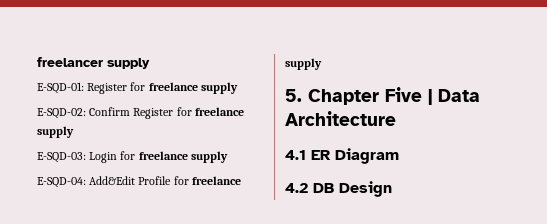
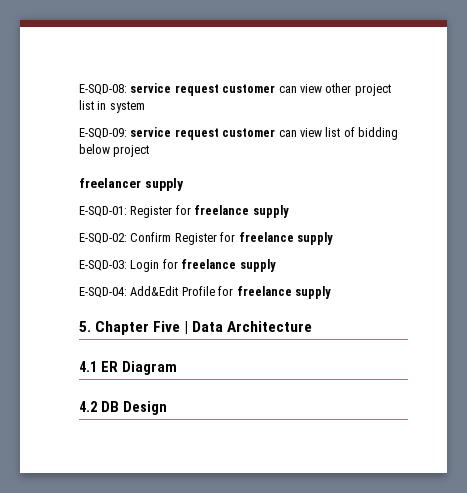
+ E-SQD-08: service request customer can view other project list in system
+ E-SQD-09: service request customer can view list of bidding below project

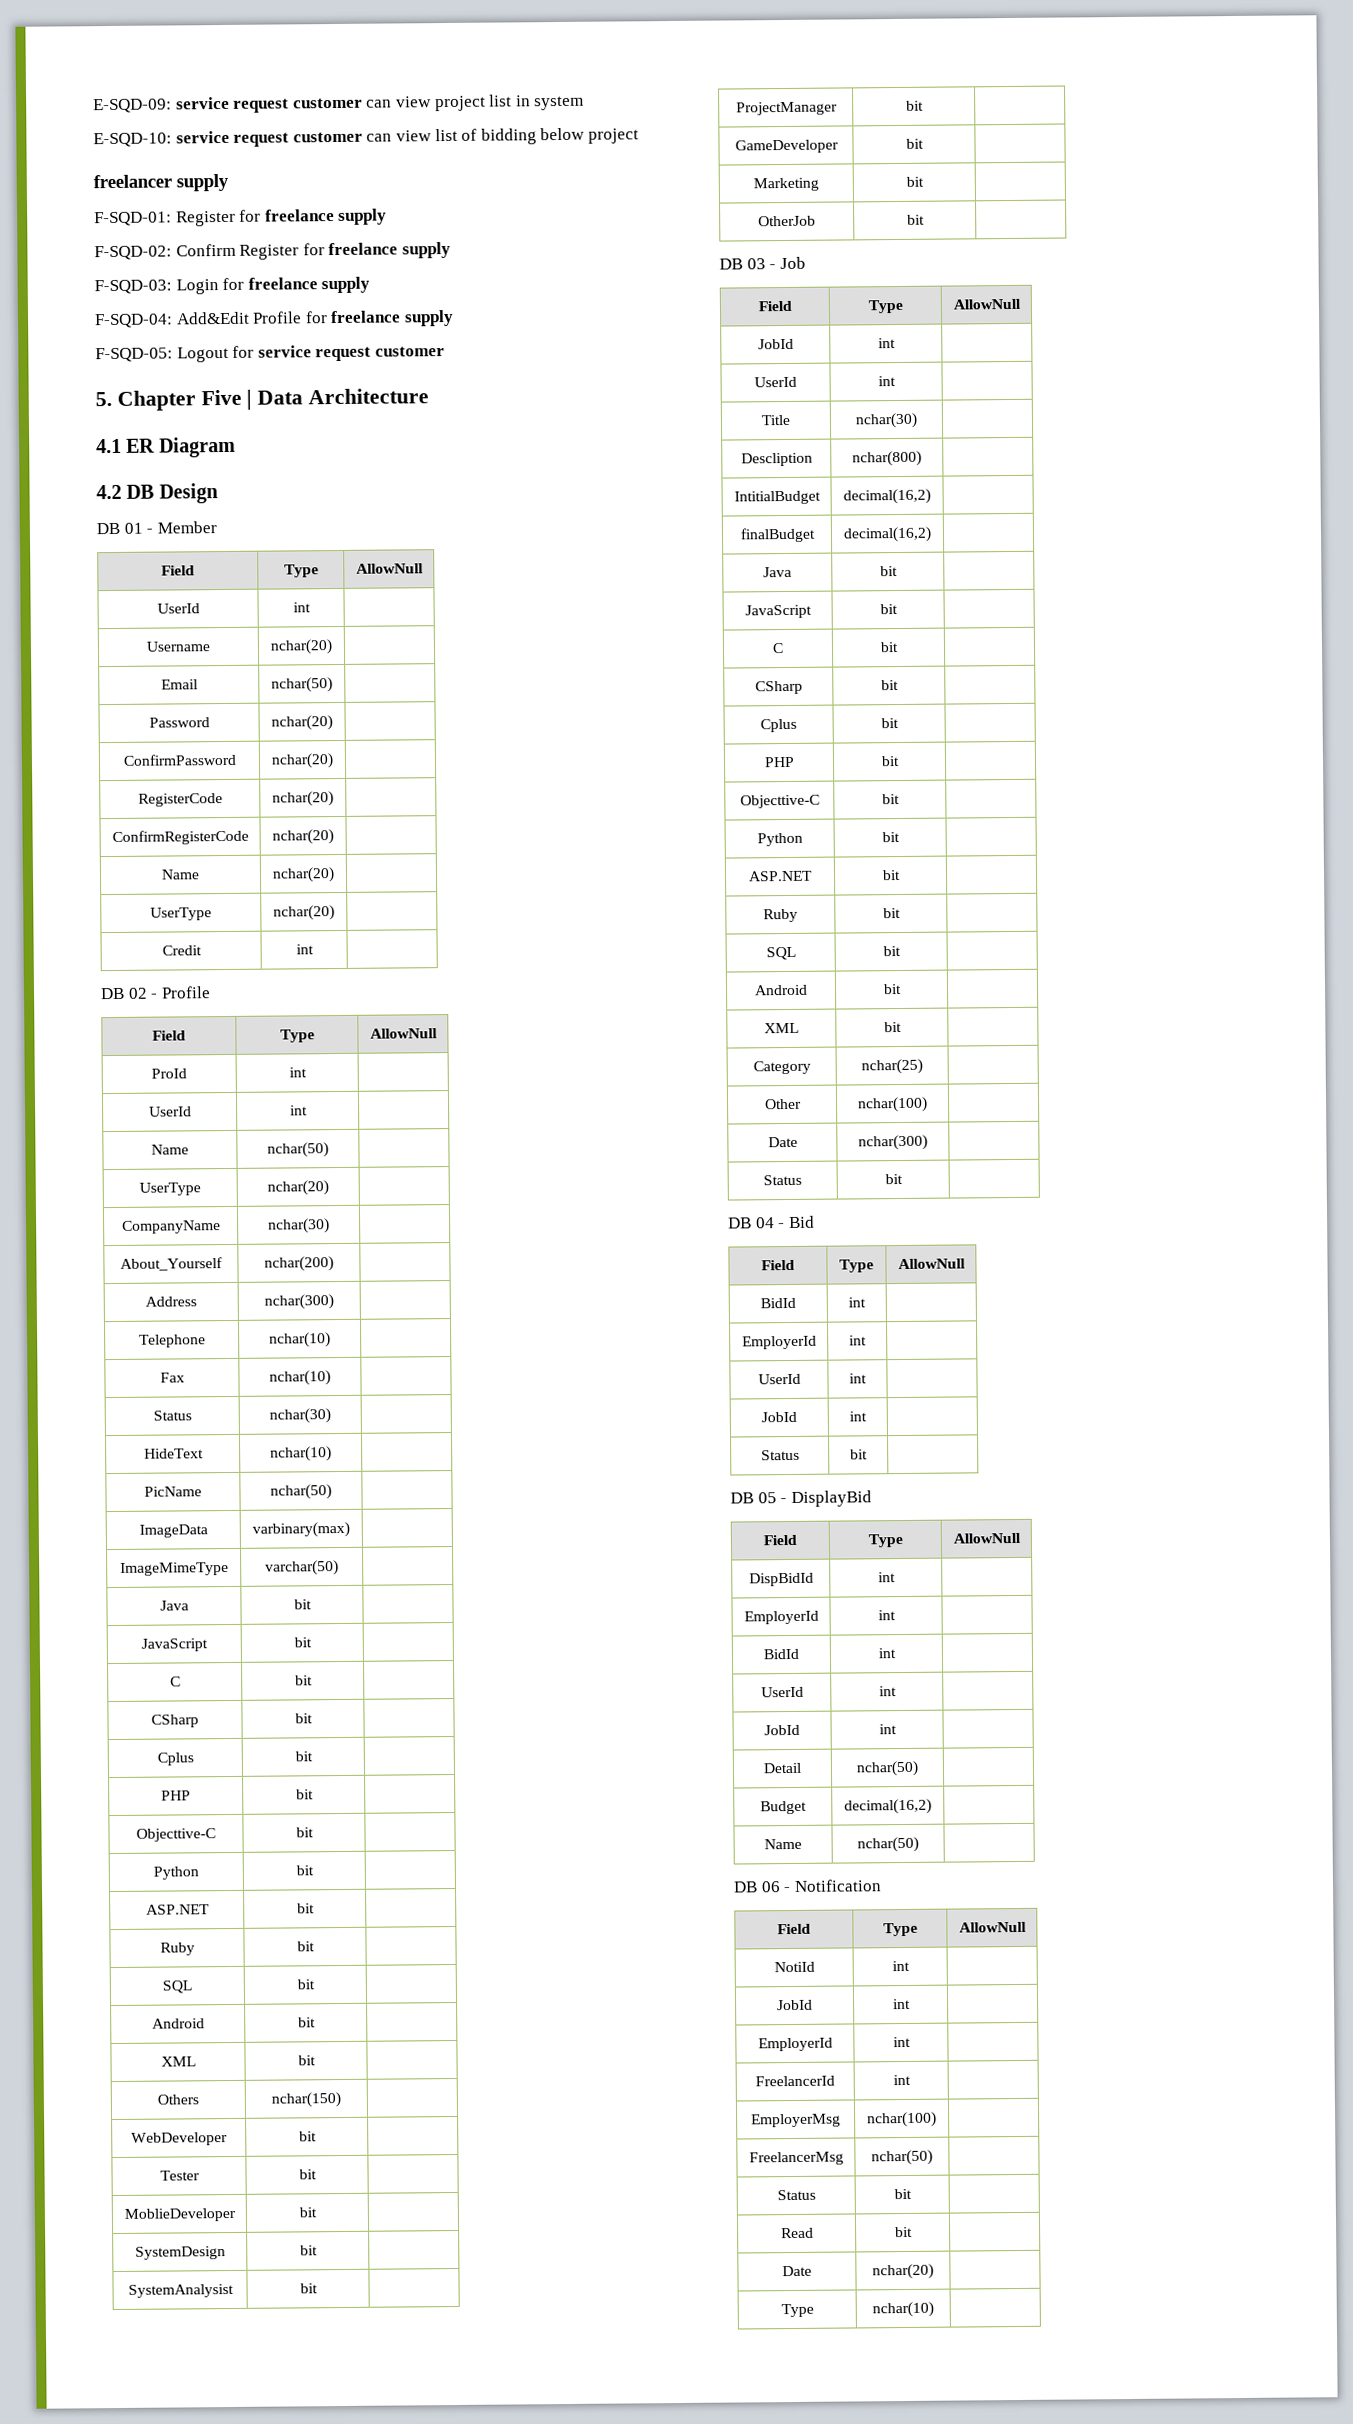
- E-SQD-08: service request customer can view other project list in system
+ E-SQD-09: service request customer can view project list in system
- E-SQD-09: service request customer can view list of bidding below project
+ E-SQD-10: service request customer can view list of bidding below project
- E-SQD-01: Register for freelance supply
- E-SQD-02: Confirm Register for freelance supply
+ F-SQD-01: Register for freelance supply
+ F-SQD-02: Confirm Register for freelance supply
- E-SQD-03: Login for freelance supply
+ F-SQD-03: Login for freelance supply
- E-SQD-04: Add&Edit Profile for freelance supply
+ F-SQD-04: Add&Edit Profile for freelance supply
+ F-SQD-05: Logout for service request customer
+ DB 01 - Member
+ Field | Type | AllowNull
+ UserId | int |
+ Username | nchar(20) |
+ Email | nchar(50) |
+ Password | nchar(20) |
+ ConfirmPassword | nchar(20) |
+ RegisterCode | nchar(20) |
+ ConfirmRegisterCode | nchar(20) |
+ Name | nchar(20) |
+ UserType | nchar(20) |
+ Credit | int |
+ DB 02 - Profile
+ Field | Type | AllowNull
+ ProId | int |
+ UserId | int |
+ Name | nchar(50) |
+ UserType | nchar(20) |
+ CompanyName | nchar(30) |
+ About_Yourself | nchar(200) |
+ Address | nchar(300) |
+ Telephone | nchar(10) |
+ Fax | nchar(10) |
+ Status | nchar(30) |
+ HideText | nchar(10) |
+ PicName | nchar(50) |
+ ImageData | varbinary(max) |
+ ImageMimeType | varchar(50) |
+ Java | bit |
+ JavaScript | bit |
+ C | bit |
+ CSharp | bit |
+ Cplus | bit |
+ PHP | bit |
+ Objecttive-C | bit |
+ Python | bit |
+ ASP.NET | bit |
+ Ruby | bit |
+ SQL | bit |
+ Android | bit |
+ XML | bit |
+ Others | nchar(150) |
+ WebDeveloper | bit |
+ Tester | bit |
+ MoblieDeveloper | bit |
+ SystemDesign | bit |
+ SystemAnalysist | bit |
+ ProjectManager | bit |
+ GameDeveloper | bit |
+ Marketing | bit |
+ OtherJob | bit |
+ DB 03 - Job
+ Field | Type | AllowNull
+ JobId | int |
+ UserId | int |
+ Title | nchar(30) |
+ Descliption | nchar(800) |
+ IntitialBudget | decimal(16,2) |
+ finalBudget | decimal(16,2) |
+ Java | bit |
+ JavaScript | bit |
+ C | bit |
+ CSharp | bit |
+ Cplus | bit |
+ PHP | bit |
+ Objecttive-C | bit |
+ Python | bit |
+ ASP.NET | bit |
+ Ruby | bit |
+ SQL | bit |
+ Android | bit |
+ XML | bit |
+ Category | nchar(25) |
+ Other | nchar(100) |
+ Date | nchar(300) |
+ Status | bit |
+ DB 04 - Bid
+ Field | Type | AllowNull
+ BidId | int |
+ EmployerId | int |
+ UserId | int |
+ JobId | int |
+ Status | bit |
+ DB 05 - DisplayBid
+ Field | Type | AllowNull
+ DispBidId | int |
+ EmployerId | int |
+ BidId | int |
+ UserId | int |
+ JobId | int |
+ Detail | nchar(50) |
+ Budget | decimal(16,2) |
+ Name | nchar(50) |
+ DB 06 - Notification
+ Field | Type | AllowNull
+ NotiId | int |
+ JobId | int |
+ EmployerId | int |
+ FreelancerId | int |
+ EmployerMsg | nchar(100) |
+ FreelancerMsg | nchar(50) |
+ Status | bit |
+ Read | bit |
+ Date | nchar(20) |
+ Type | nchar(10) |

